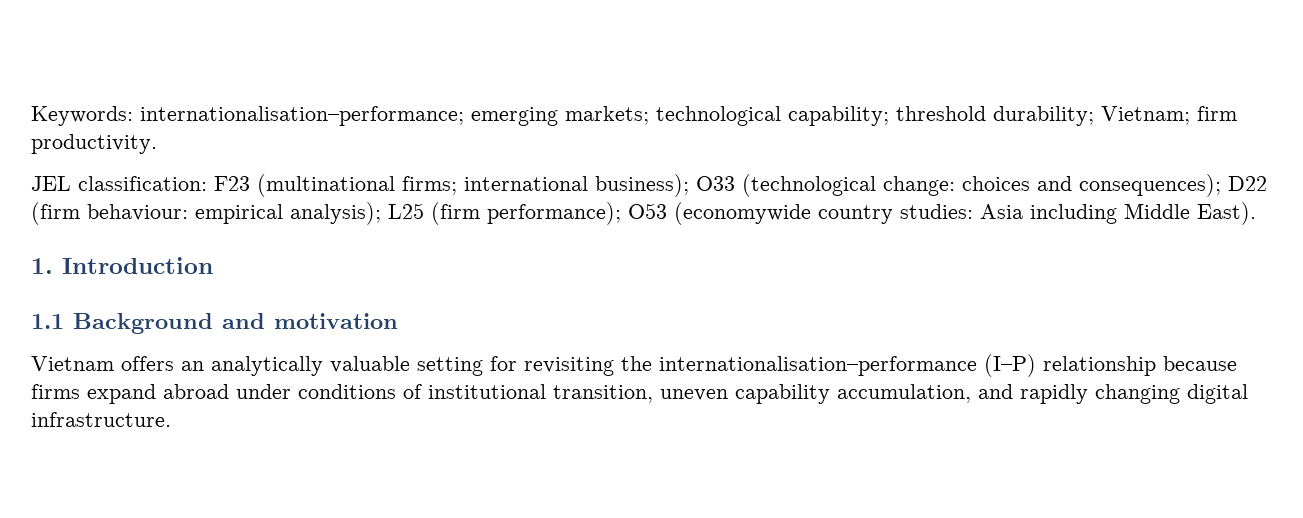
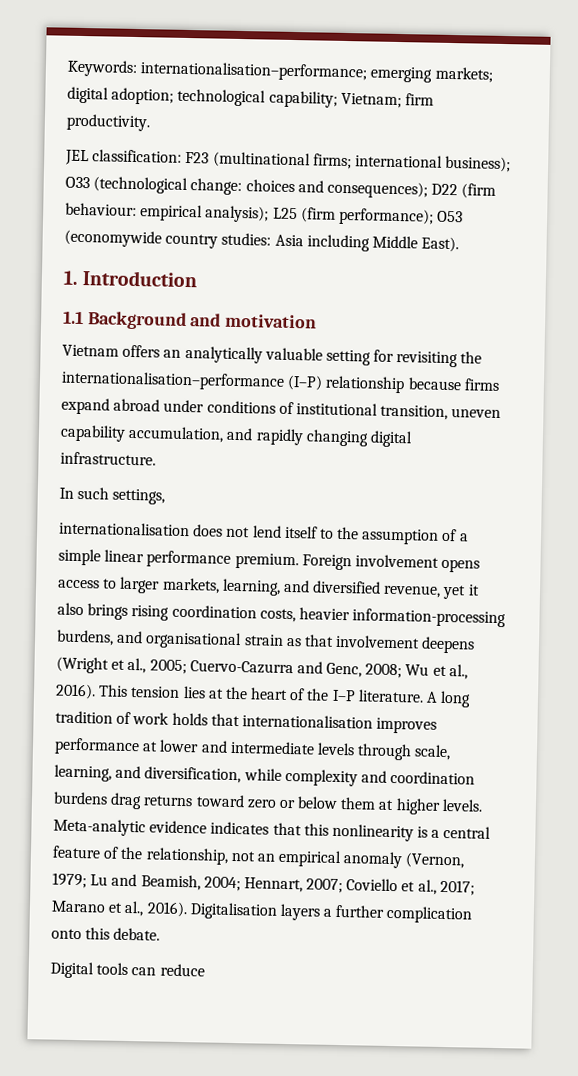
- Keywords: internationalisation–performance; emerging markets; technological capability; threshold durability; Vietnam; firm productivity.
+ Keywords: internationalisation–performance; emerging markets; digital adoption; technological capability; Vietnam; firm productivity.
+ In such settings,
+ internationalisation does not lend itself to the assumption of a simple linear performance premium. Foreign involvement opens access to larger markets, learning, and diversified revenue, yet it also brings rising coordination costs, heavier information-processing burdens, and organisational strain as that involvement deepens (Wright et al., 2005; Cuervo-Cazurra and Genc, 2008; Wu et al., 2016). This tension lies at the heart of the I–P literature. A long tradition of work holds that internationalisation improves performance at lower and intermediate levels through scale, learning, and diversification, while complexity and coordination burdens drag returns toward zero or below them at higher levels. Meta-analytic evidence indicates that this nonlinearity is a central feature of the relationship, not an empirical anomaly (Vernon, 1979; Lu and Beamish, 2004; Hennart, 2007; Coviello et al., 2017; Marano et al., 2016). Digitalisation layers a further complication onto this debate.
+ Digital tools can reduce

